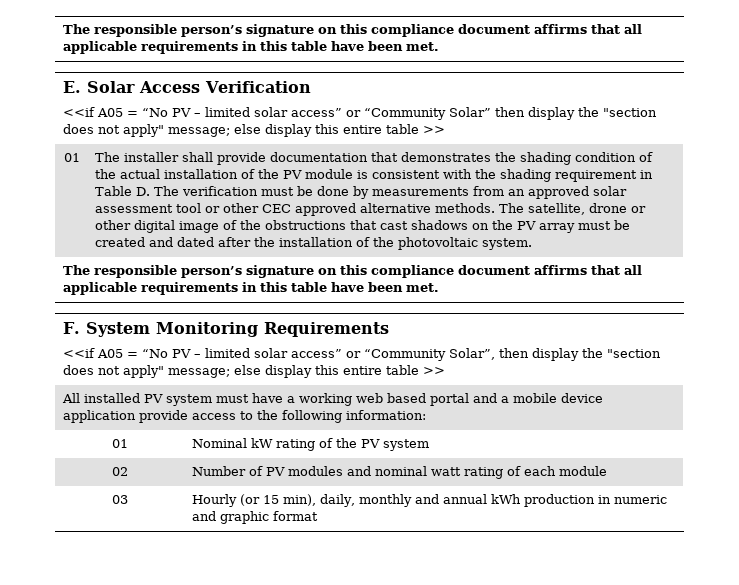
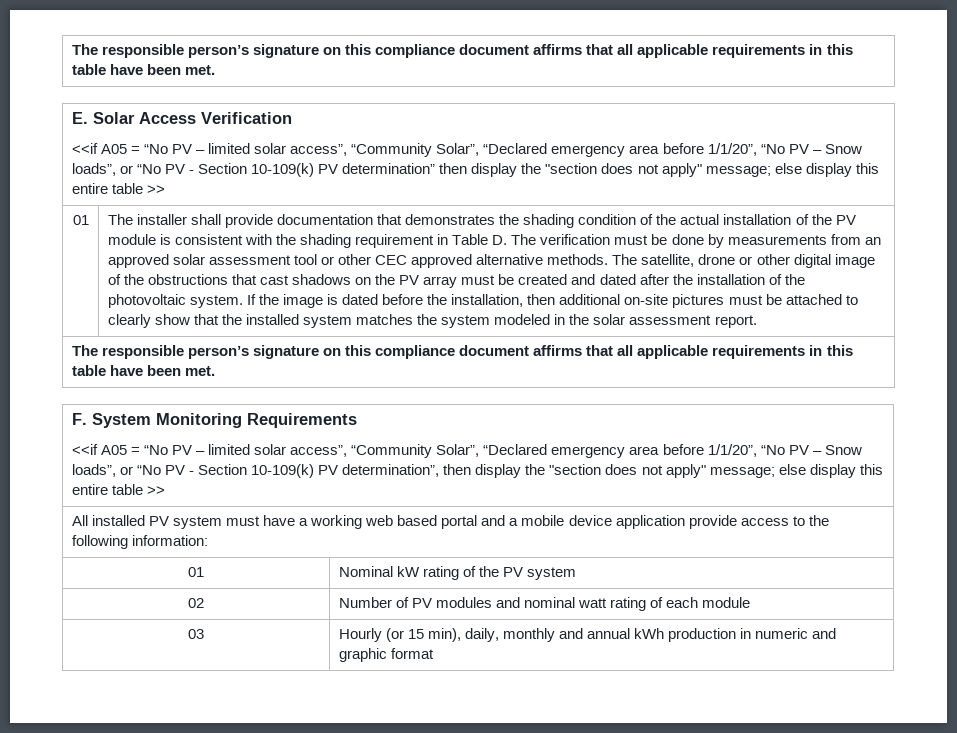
- <<if A05 = “No PV – limited solar access” or “Community Solar” then display the "section does not apply" message; else display this entire table >>
+ <<if A05 = “No PV – limited solar access”, “Community Solar”, “Declared emergency area before 1/1/20”, “No PV – Snow loads”, or “No PV - Section 10-109(k) PV determination” then display the "section does not apply" message; else display this entire table >>
+ If the image is dated before the installation, then additional on-site pictures must be attached to clearly show that the installed system matches the system modeled in the solar assessment report.
- <<if A05 = “No PV – limited solar access” or “Community Solar”, then display the "section does not apply" message; else display this entire table >>
+ <<if A05 = “No PV – limited solar access”, “Community Solar”, “Declared emergency area before 1/1/20”, “No PV – Snow loads”, or “No PV - Section 10-109(k) PV determination”, then display the "section does not apply" message; else display this entire table >>

